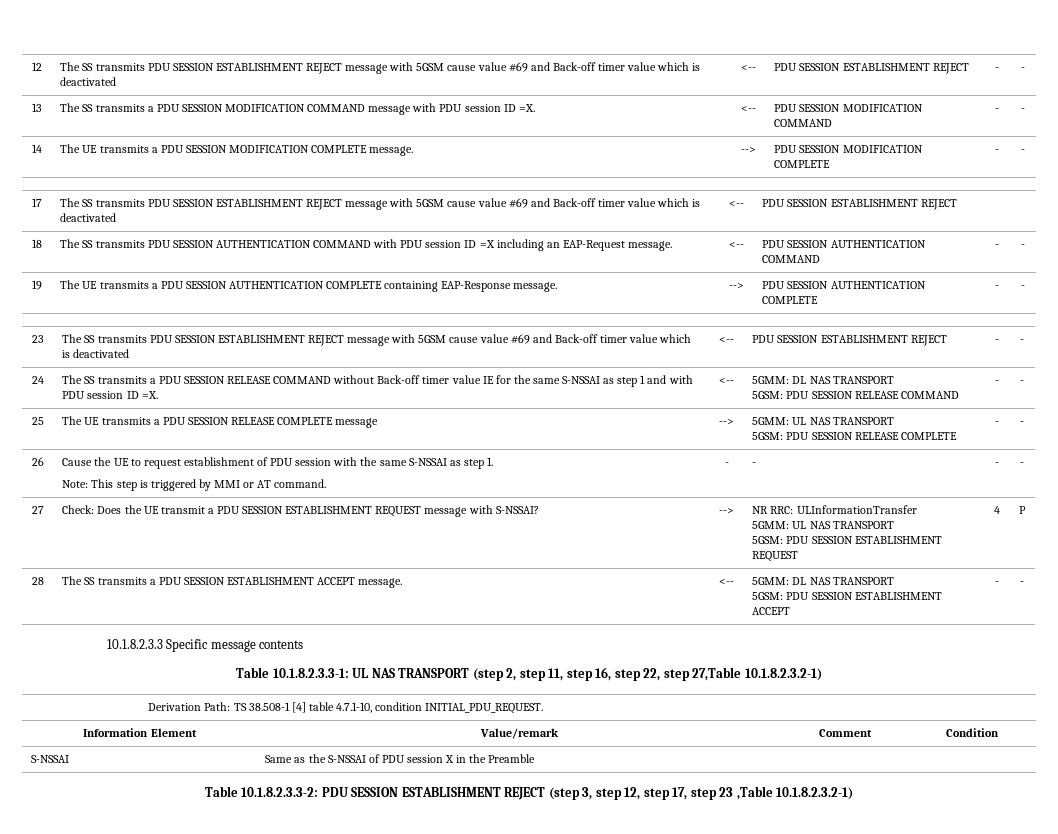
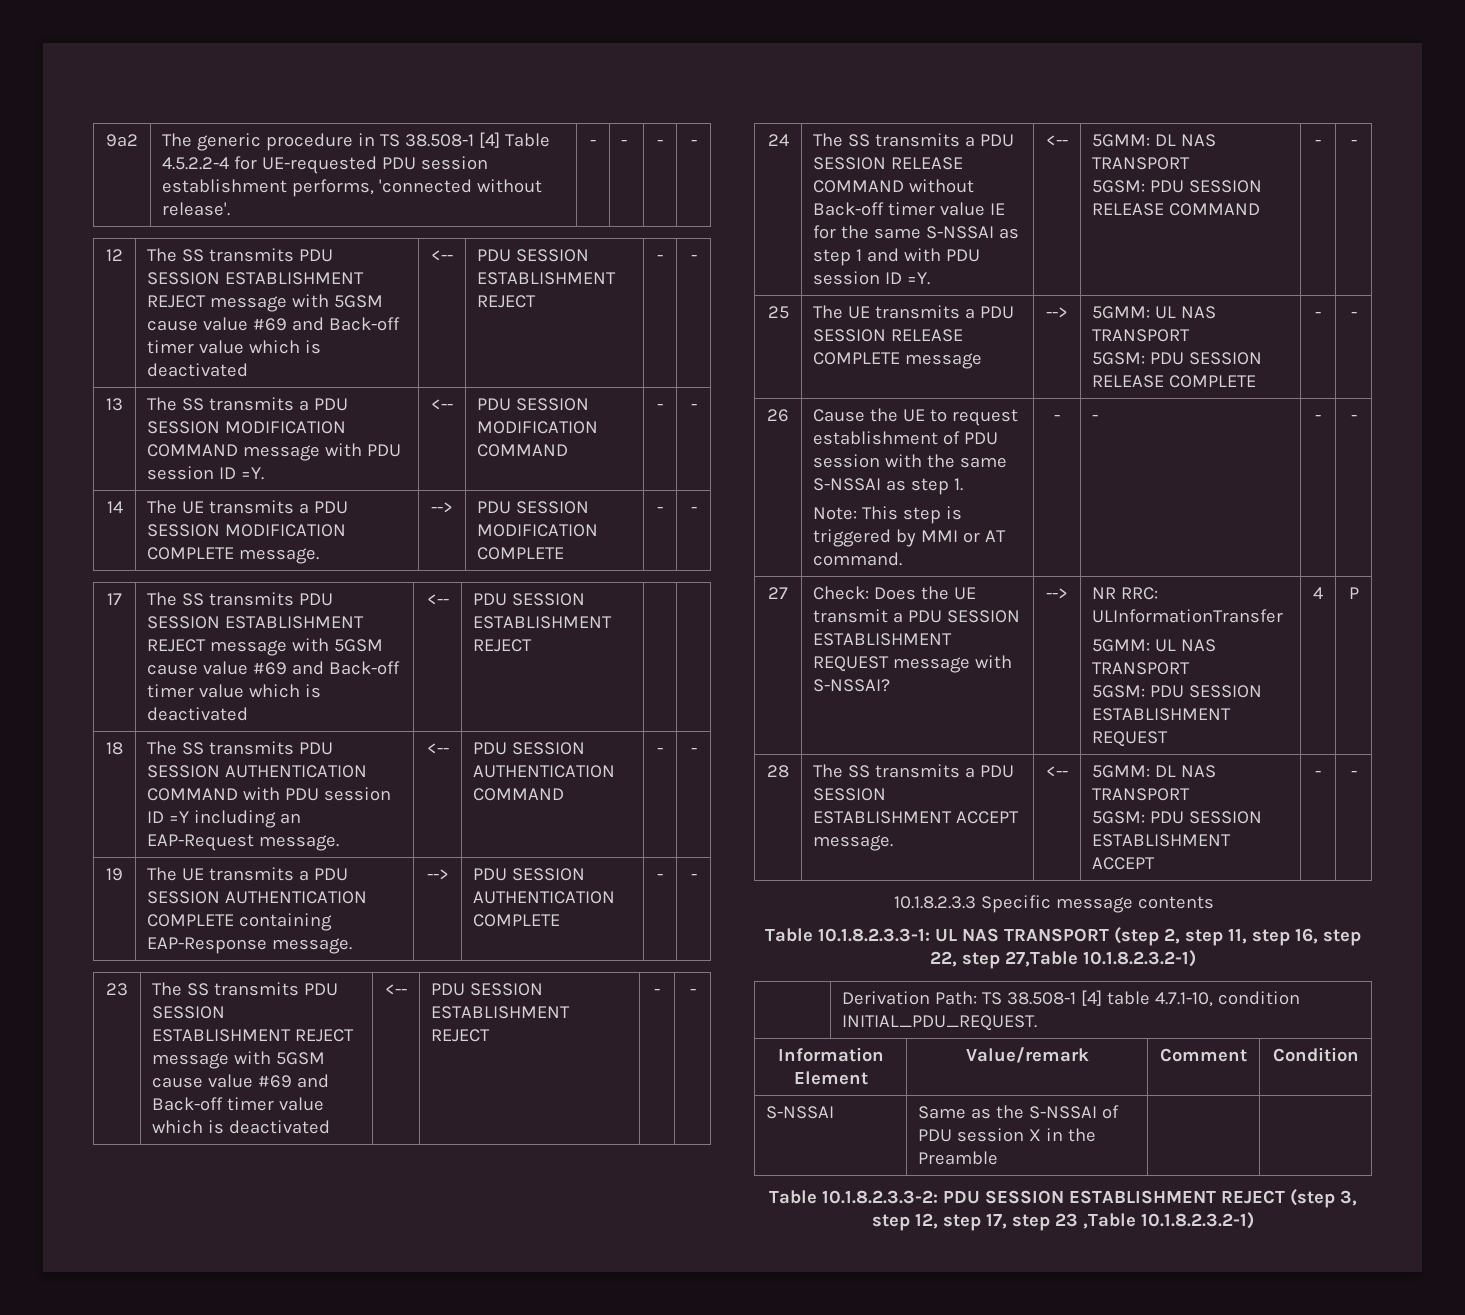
+ 9a2 | The generic procedure in TS 38.508-1 [4] Table 4.5.2.2-4 for UE-requested PDU session establishment performs, 'connected without release'. | - | - | - | -
- 13 | The SS transmits a PDU SESSION MODIFICATION COMMAND message with PDU session ID =X. | <-- | PDU SESSION MODIFICATION COMMAND | - | -
+ 13 | The SS transmits a PDU SESSION MODIFICATION COMMAND message with PDU session ID =Y. | <-- | PDU SESSION MODIFICATION COMMAND | - | -
- 18 | The SS transmits PDU SESSION AUTHENTICATION COMMAND with PDU session ID =X including an EAP-Request message. | <-- | PDU SESSION AUTHENTICATION COMMAND | - | -
+ 18 | The SS transmits PDU SESSION AUTHENTICATION COMMAND with PDU session ID =Y including an EAP-Request message. | <-- | PDU SESSION AUTHENTICATION COMMAND | - | -
- 24 | The SS transmits a PDU SESSION RELEASE COMMAND without Back-off timer value IE for the same S-NSSAI as step 1 and with PDU session ID =X. | <-- | 5GMM: DL NAS TRANSPORT
+ 24 | The SS transmits a PDU SESSION RELEASE COMMAND without Back-off timer value IE for the same S-NSSAI as step 1 and with PDU session ID =Y. | <-- | 5GMM: DL NAS TRANSPORT

